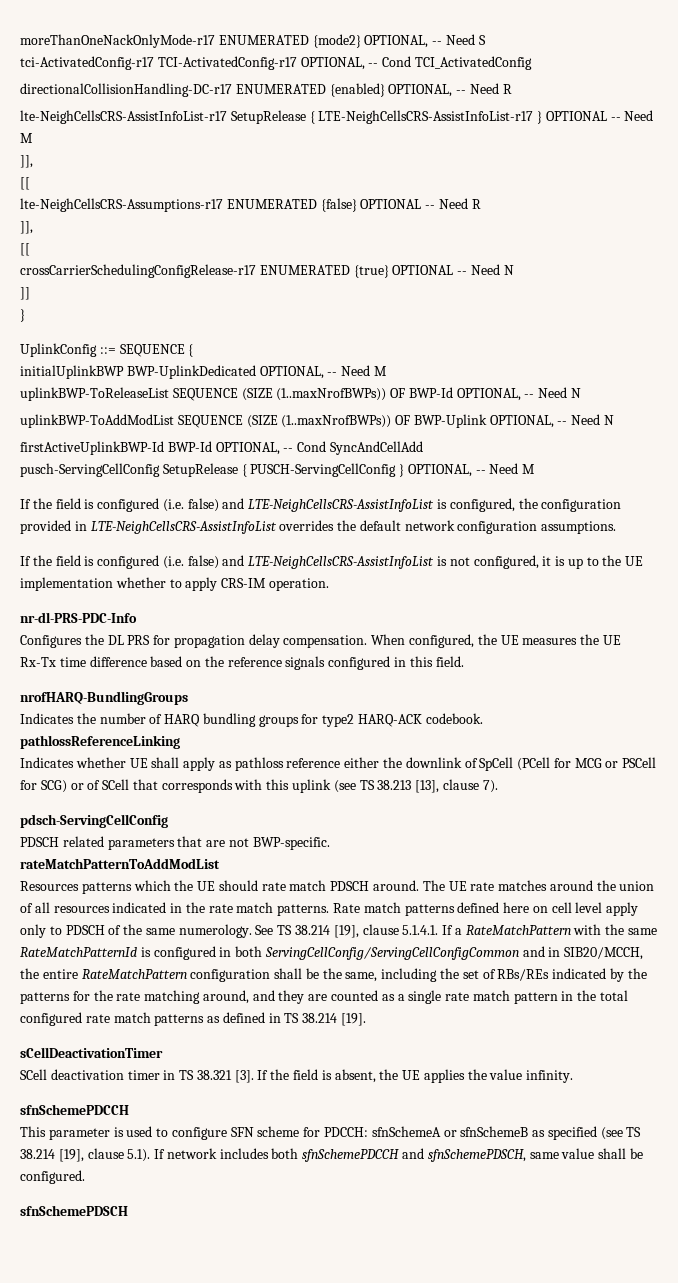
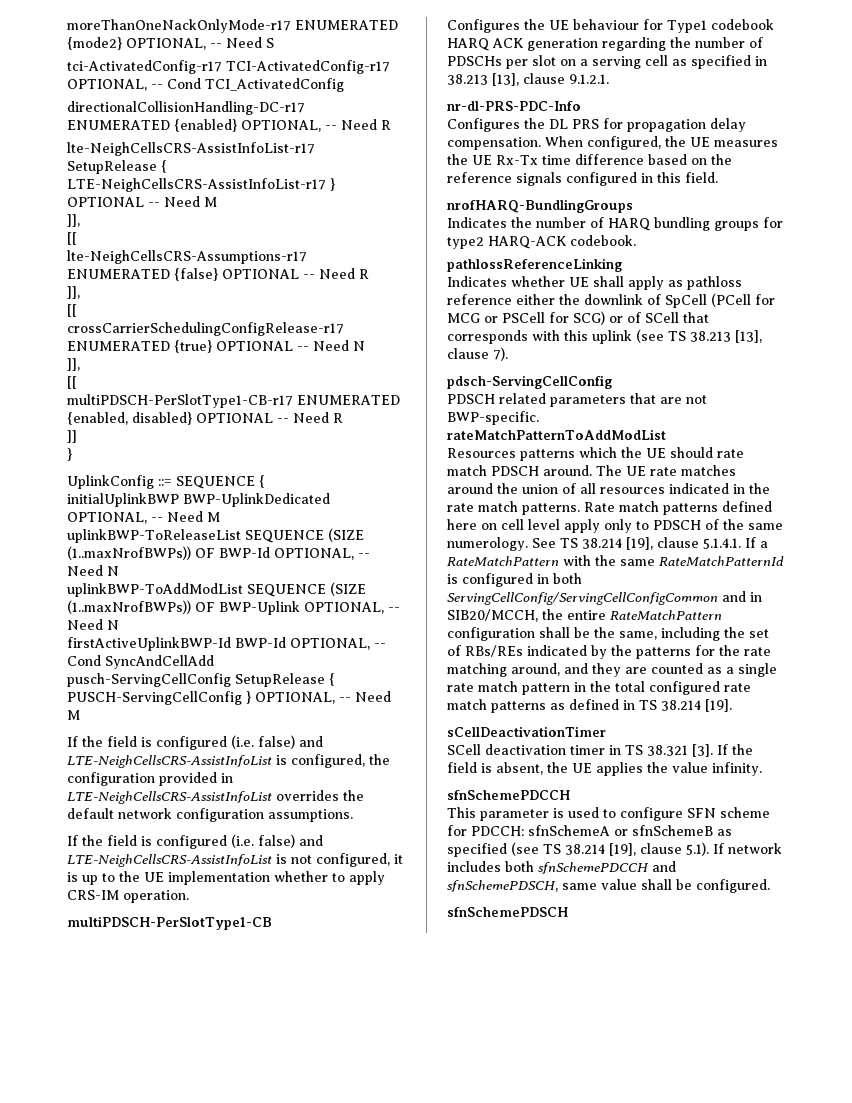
  crossCarrierSchedulingConfigRelease-r17 ENUMERATED {true} OPTIONAL -- Need N
+ ]],
+ [[
+ multiPDSCH-PerSlotType1-CB-r17 ENUMERATED {enabled, disabled} OPTIONAL -- Need R
+ multiPDSCH-PerSlotType1-CB
+ Configures the UE behaviour for Type1 codebook HARQ ACK generation regarding the number of PDSCHs per slot on a serving cell as specified in 38.213 [13], clause 9.1.2.1.

